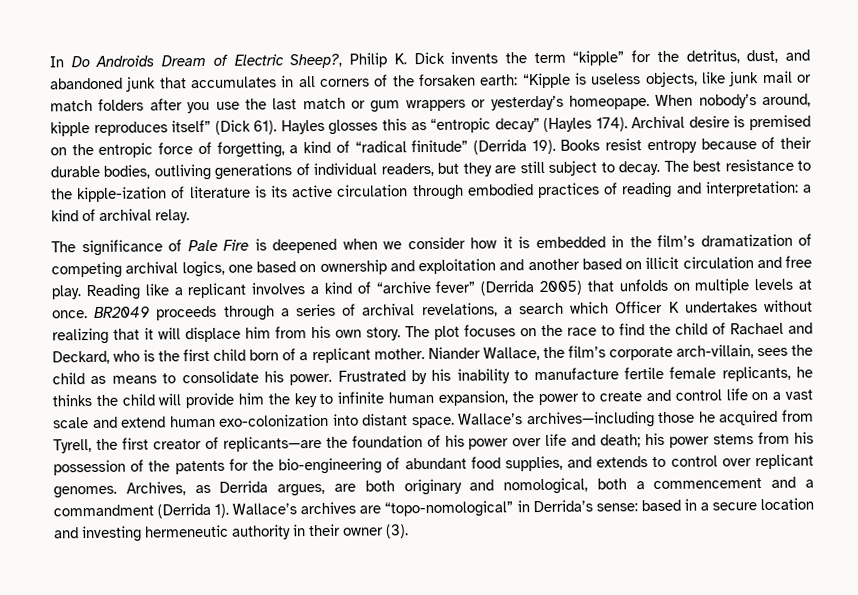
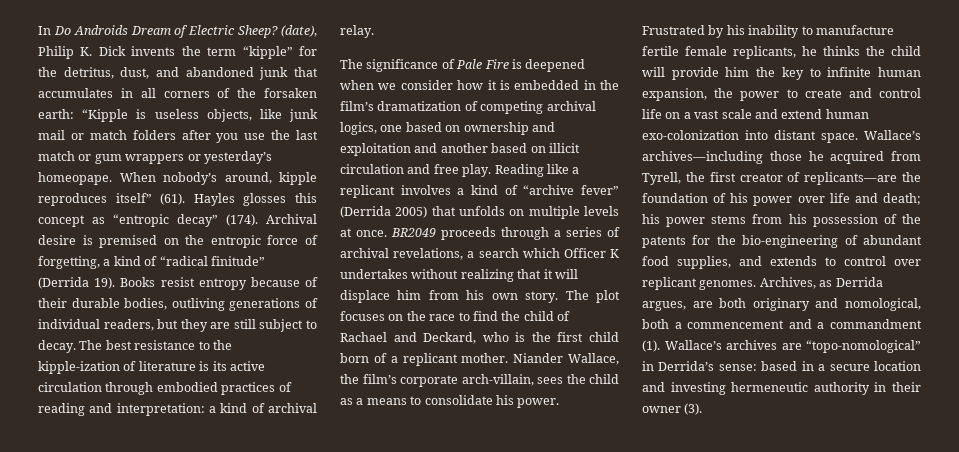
- In Do Androids Dream of Electric Sheep?, Philip K. Dick invents the term “kipple” for the detritus, dust, and abandoned junk that accumulates in all corners of the forsaken earth: “Kipple is useless objects, like junk mail or match folders after you use the last match or gum wrappers or yesterday’s homeopape.
+ In Do Androids Dream of Electric Sheep? (date), Philip K. Dick invents the term “kipple” for the detritus, dust, and abandoned junk that accumulates in all corners of the forsaken earth: “Kipple is useless objects, like junk mail or match folders after you use the last match or gum wrappers or yesterday’s homeopape.
- When nobody’s around, kipple reproduces itself” (Dick 61).
+ When nobody’s around, kipple reproduces itself” (61).
- Hayles glosses this as “entropic decay” (Hayles 174).
+ Hayles glosses this concept as “entropic decay” (174).
- Niander Wallace, the film’s corporate arch-villain, sees the child as means to consolidate his power.
+ Niander Wallace, the film’s corporate arch-villain, sees the child as a means to consolidate his power.
- Archives, as Derrida argues, are both originary and nomological, both a commencement and a commandment (Derrida 1).
+ Archives, as Derrida argues, are both originary and nomological, both a commencement and a commandment (1).

